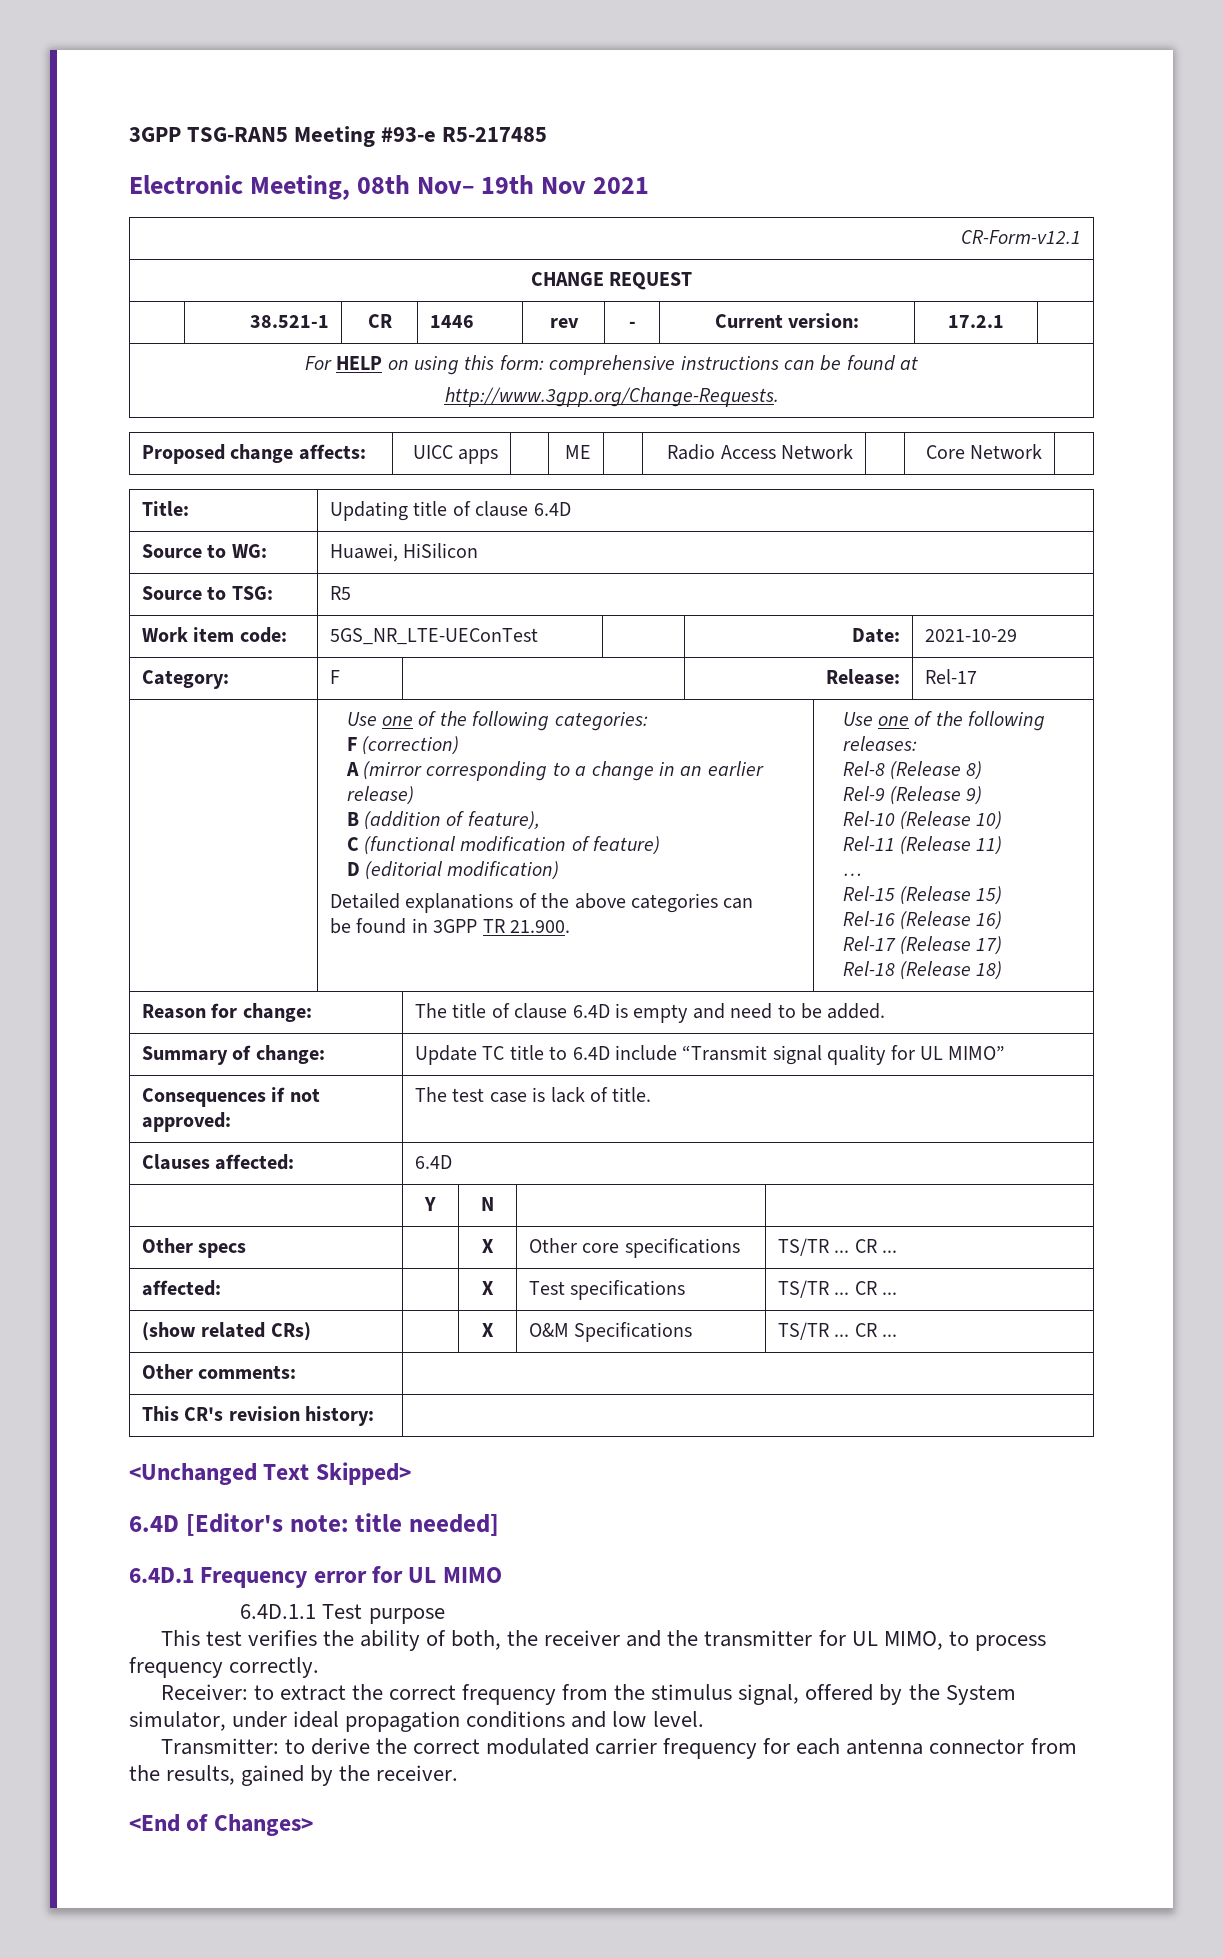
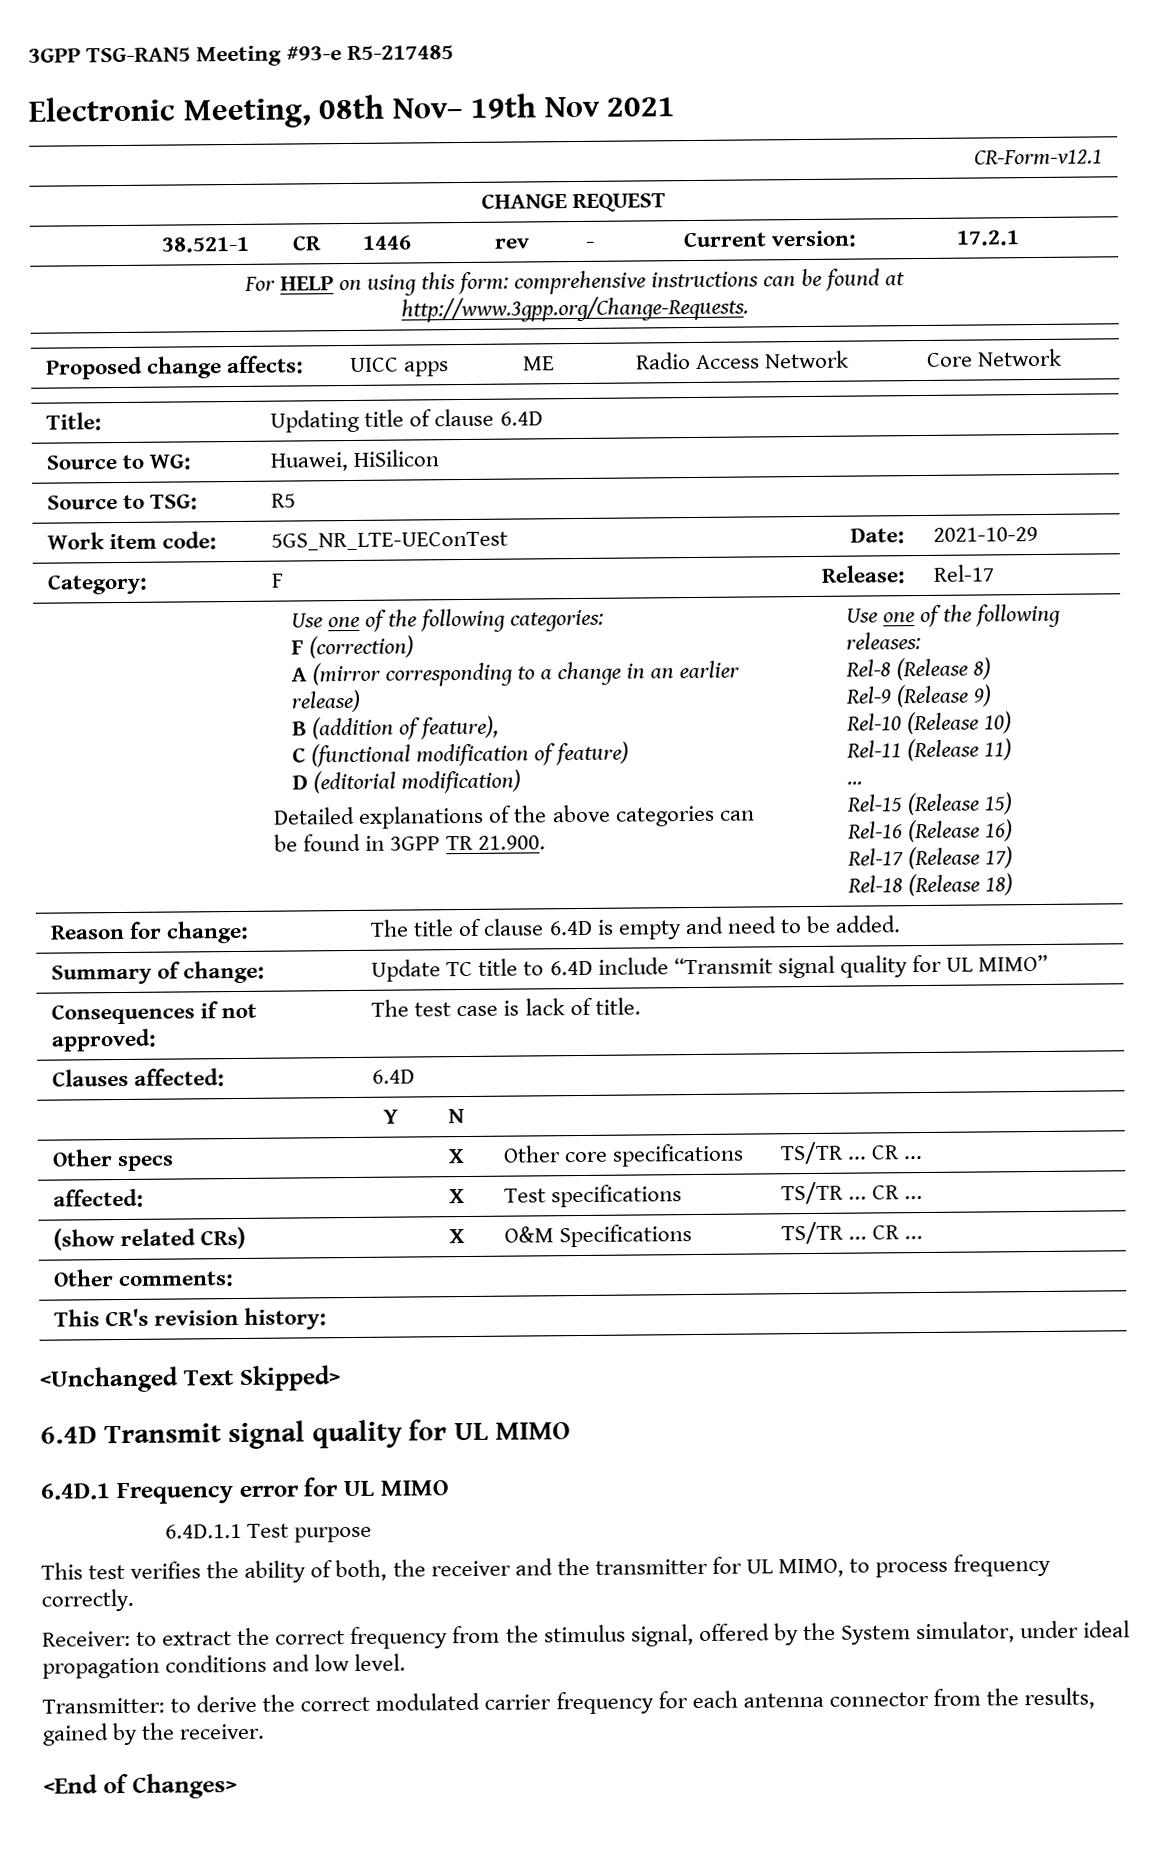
- 6.4D [Editor's note: title needed]
+ 6.4D Transmit signal quality for UL MIMO

